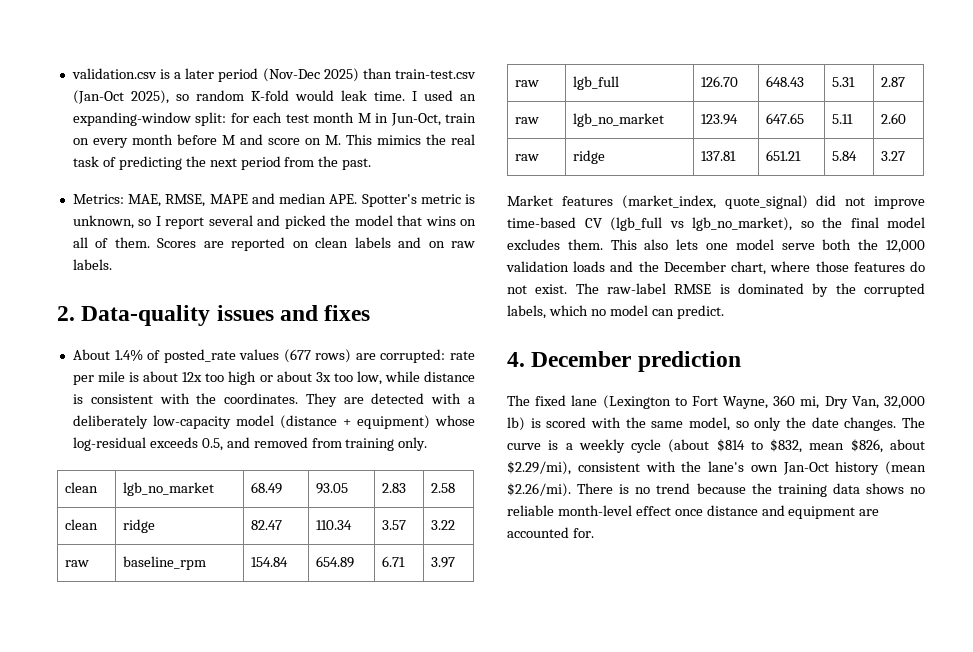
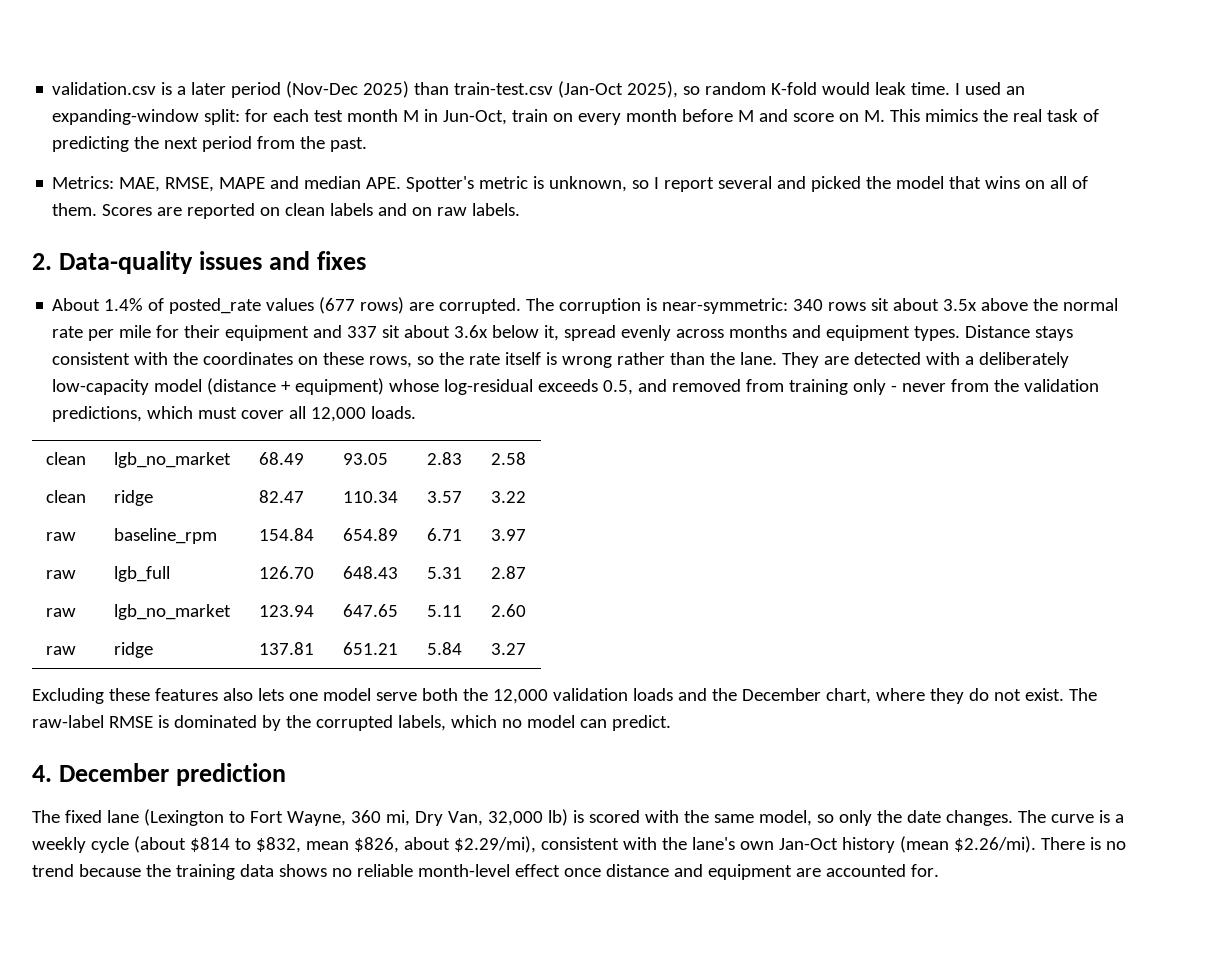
- About 1.4% of posted_rate values (677 rows) are corrupted: rate per mile is about 12x too high or about 3x too low, while distance is consistent with the coordinates.
+ About 1.4% of posted_rate values (677 rows) are corrupted. The corruption is near-symmetric: 340 rows sit about 3.5x above the normal rate per mile for their equipment and 337 sit about 3.6x below it, spread evenly across months and equipment types. Distance stays consistent with the coordinates on these rows, so the rate itself is wrong rather than the lane.
- They are detected with a deliberately low-capacity model (distance + equipment) whose log-residual exceeds 0.5, and removed from training only.
+ They are detected with a deliberately low-capacity model (distance + equipment) whose log-residual exceeds 0.5, and removed from training only - never from the validation predictions, which must cover all 12,000 loads.
- Market features (market_index, quote_signal) did not improve time-based CV (lgb_full vs lgb_no_market), so the final model excludes them. This also lets one model serve both the 12,000 validation loads and the December chart, where those features do not exist.
+ Excluding these features also lets one model serve both the 12,000 validation loads and the December chart, where they do not exist.

